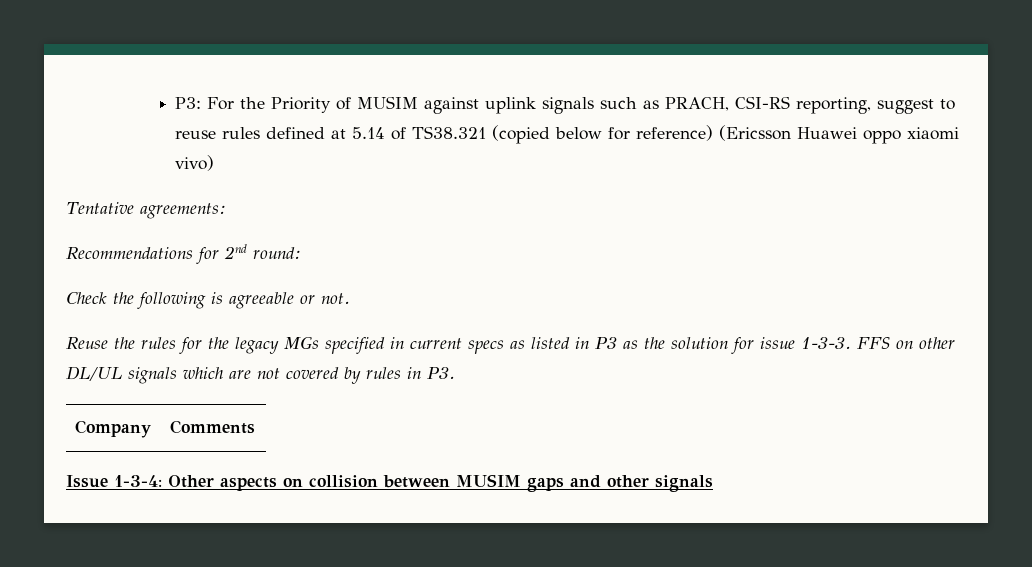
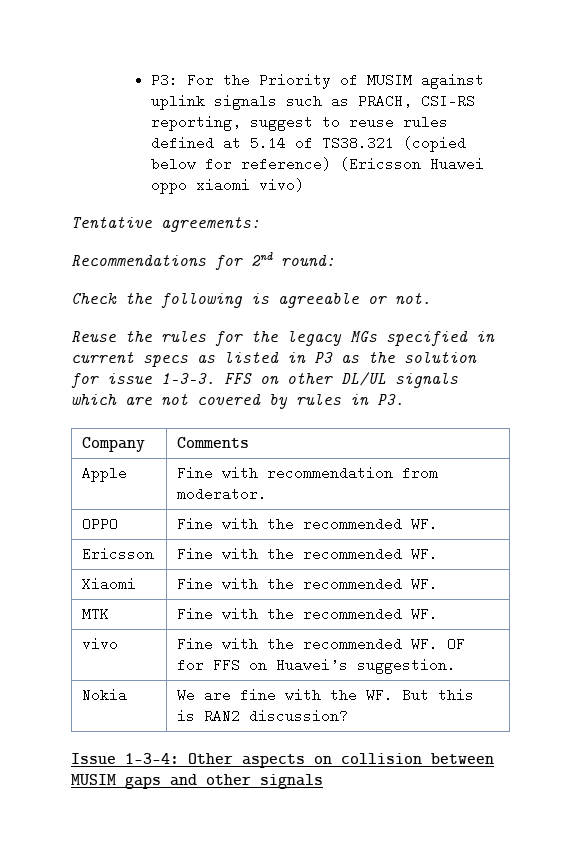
+ Apple | Fine with recommendation from moderator.
+ OPPO | Fine with the recommended WF.
+ Ericsson | Fine with the recommended WF.
+ Xiaomi | Fine with the recommended WF.
+ MTK | Fine with the recommended WF.
+ vivo | Fine with the recommended WF. OF for FFS on Huawei’s suggestion.
+ Nokia | We are fine with the WF. But this is RAN2 discussion?

